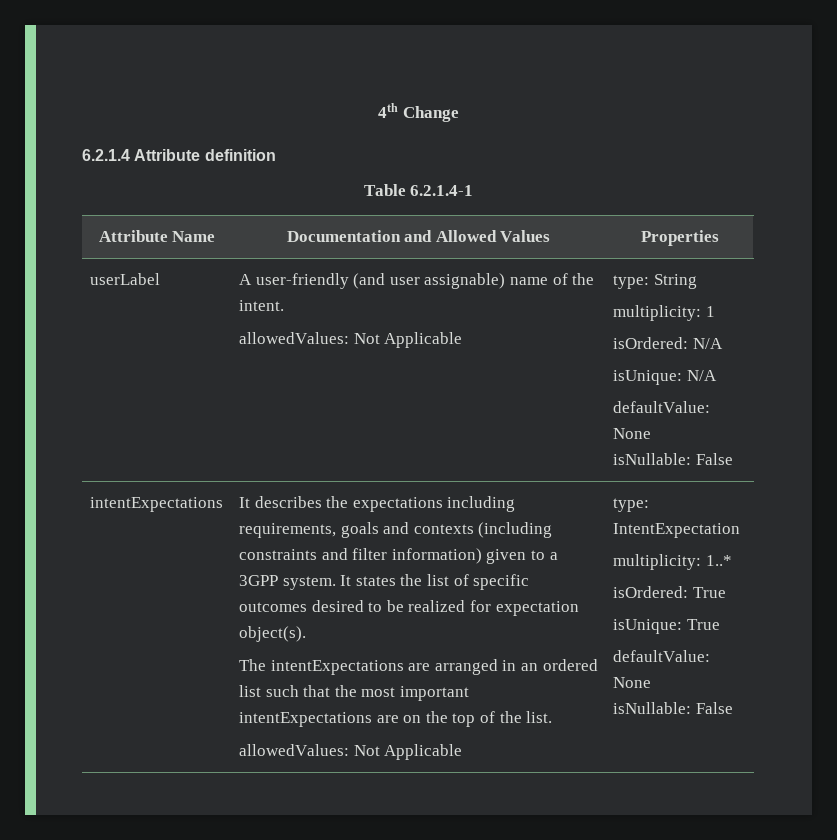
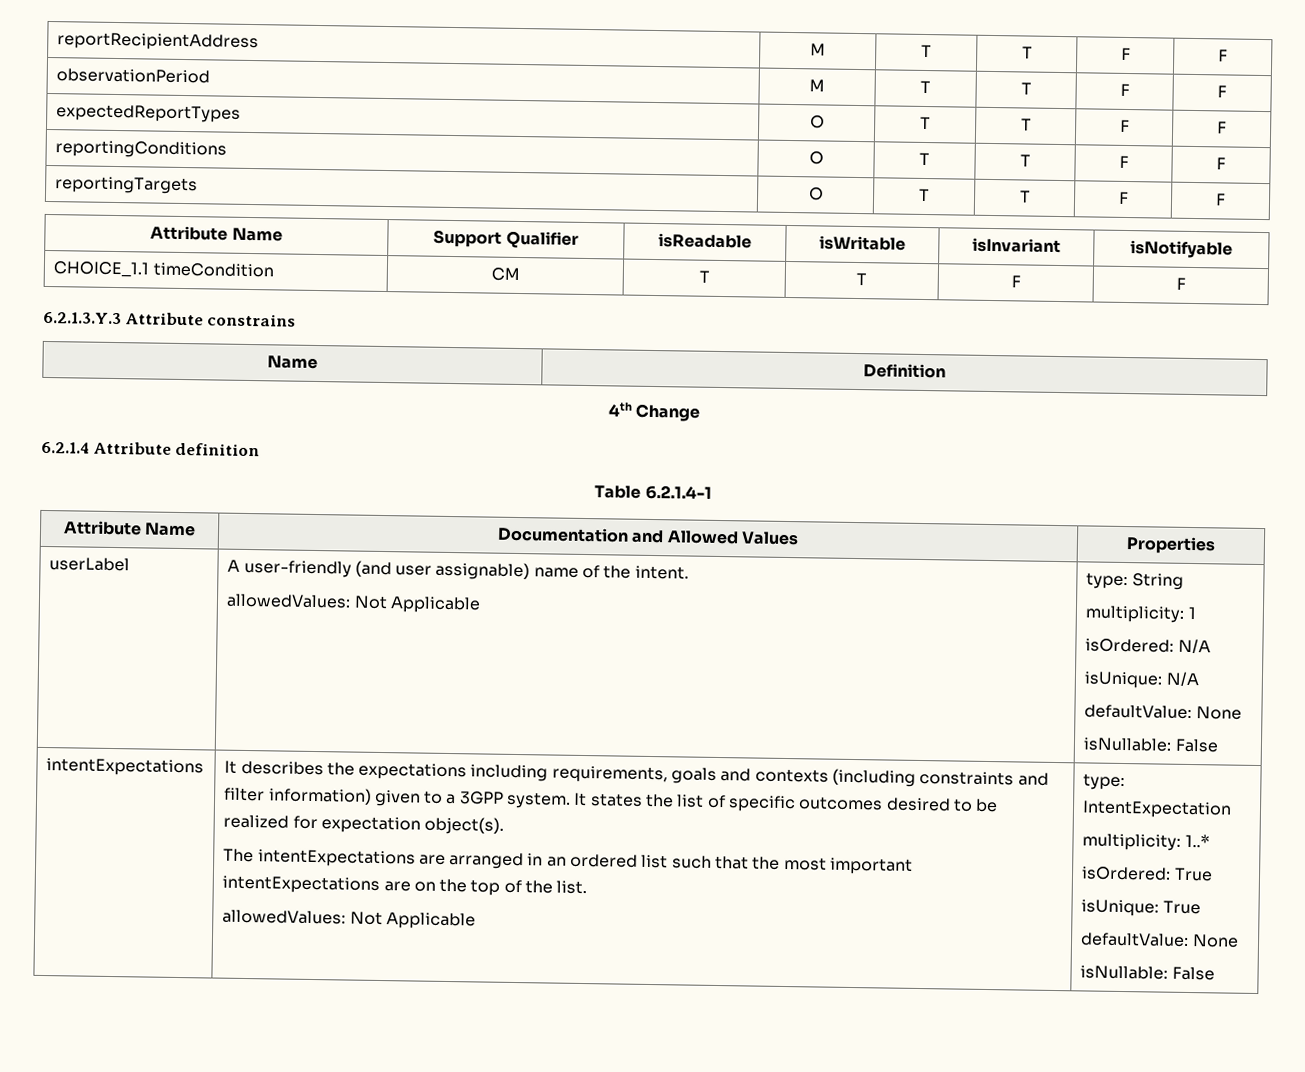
+ reportRecipientAddress | M | T | T | F | F
+ observationPeriod | M | T | T | F | F
+ expectedReportTypes | O | T | T | F | F
+ reportingConditions | O | T | T | F | F
+ reportingTargets | O | T | T | F | F
+ Attribute Name | Support Qualifier | isReadable | isWritable | isInvariant | isNotifyable
+ CHOICE_1.1 timeCondition | CM | T | T | F | F
+ 6.2.1.3.Y.3 Attribute constrains
+ Name | Definition

